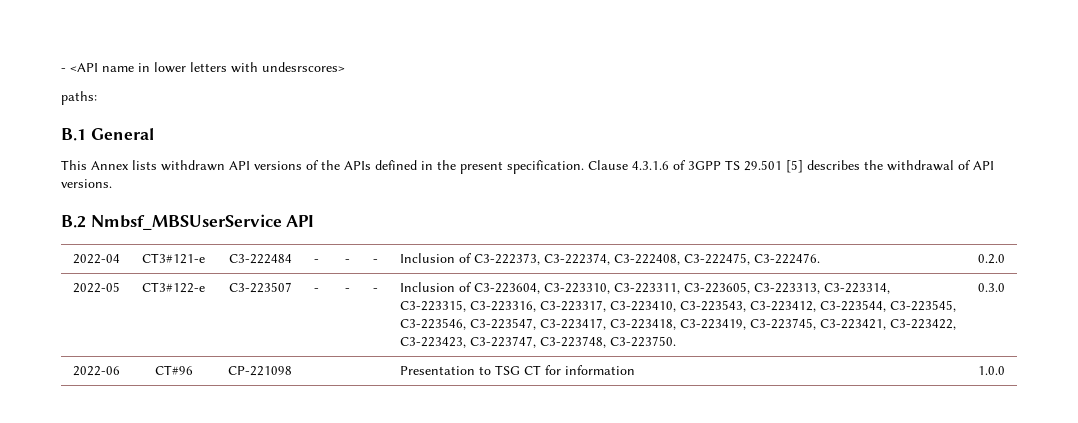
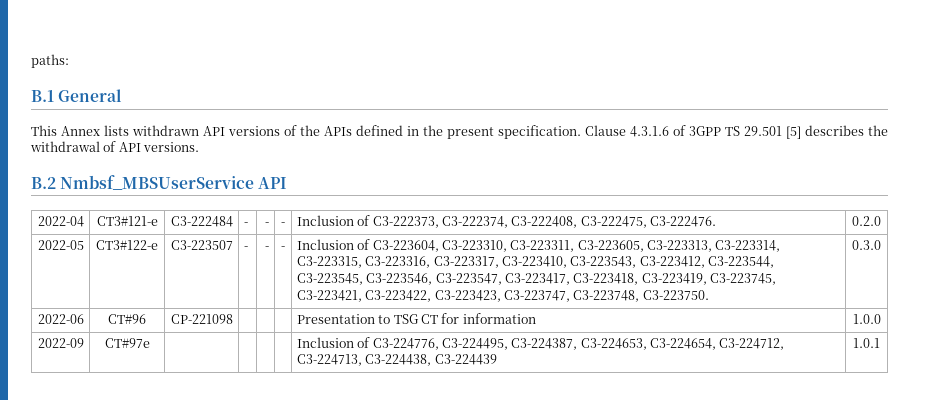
- - <API name in lower letters with undesrscores>
+ 2022-09 | CT#97e | | | | | Inclusion of C3-224776, C3-224495, C3-224387, C3-224653, C3-224654, C3-224712, C3-224713, C3-224438, C3-224439 | 1.0.1

